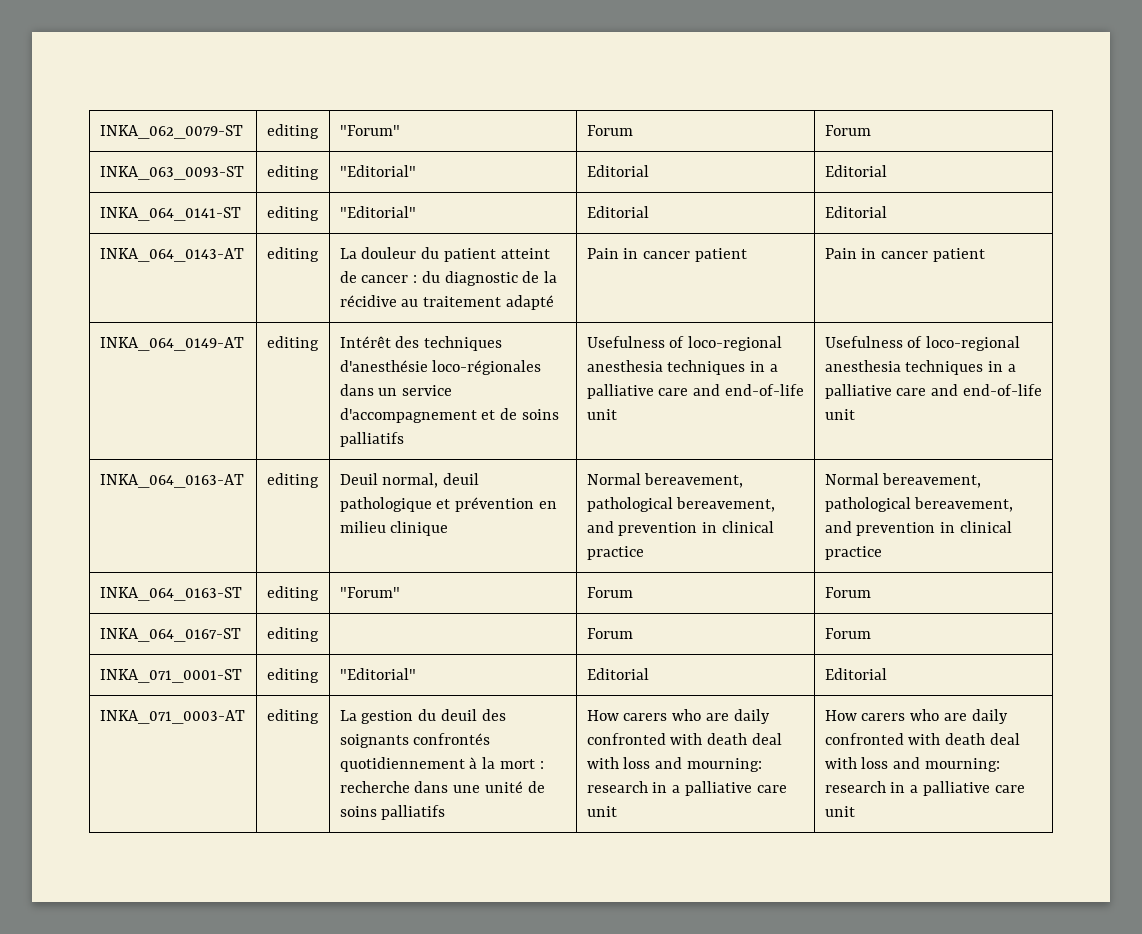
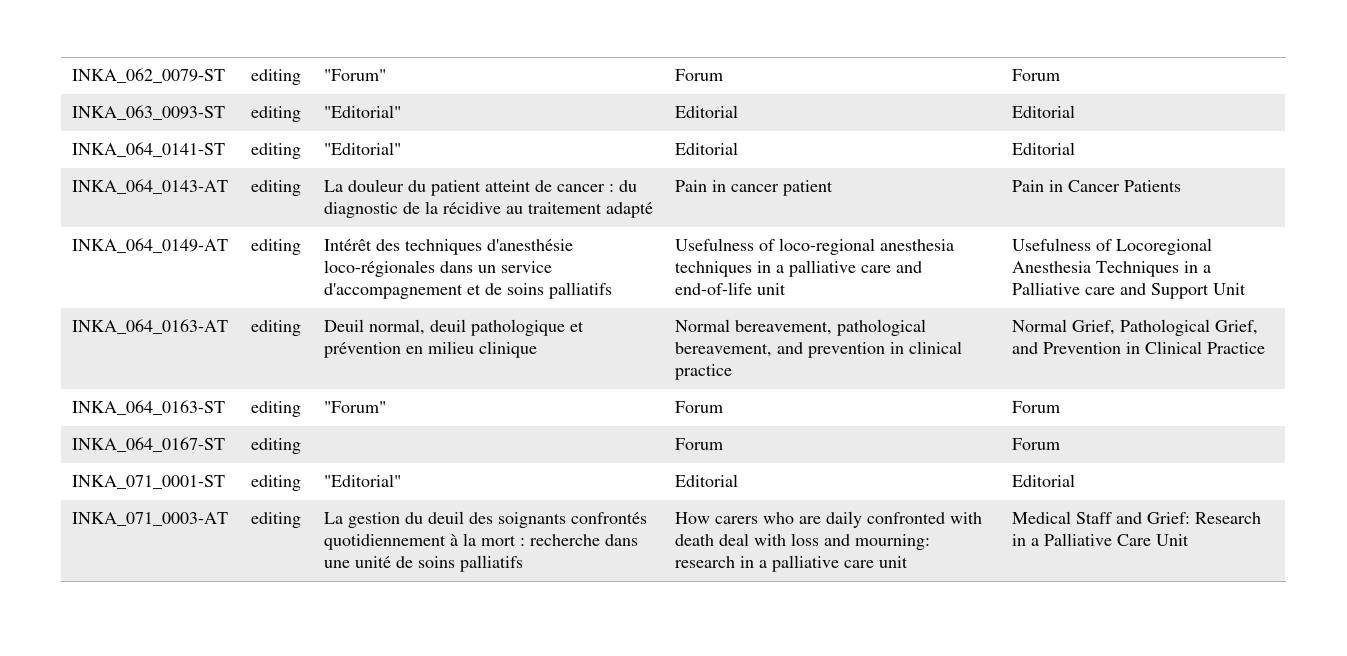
- INKA_064_0143-AT | editing | La douleur du patient atteint de cancer : du diagnostic de la récidive au traitement adapté | Pain in cancer patient | Pain in cancer patient
+ INKA_064_0143-AT | editing | La douleur du patient atteint de cancer : du diagnostic de la récidive au traitement adapté | Pain in cancer patient | Pain in Cancer Patients
- INKA_064_0149-AT | editing | Intérêt des techniques d'anesthésie loco-régionales dans un service d'accompagnement et de soins palliatifs | Usefulness of loco-regional anesthesia techniques in a palliative care and end-of-life unit | Usefulness of loco-regional anesthesia techniques in a palliative care and end-of-life unit
+ INKA_064_0149-AT | editing | Intérêt des techniques d'anesthésie loco-régionales dans un service d'accompagnement et de soins palliatifs | Usefulness of loco-regional anesthesia techniques in a palliative care and end-of-life unit | Usefulness of Locoregional Anesthesia Techniques in a Palliative care and Support Unit
- INKA_064_0163-AT | editing | Deuil normal, deuil pathologique et prévention en milieu clinique | Normal bereavement, pathological bereavement, and prevention in clinical practice | Normal bereavement, pathological bereavement, and prevention in clinical practice
+ INKA_064_0163-AT | editing | Deuil normal, deuil pathologique et prévention en milieu clinique | Normal bereavement, pathological bereavement, and prevention in clinical practice | Normal Grief, Pathological Grief, and Prevention in Clinical Practice
- How carers who are daily confronted with death deal with loss and mourning: research in a palliative care unit | How carers who are daily confronted with death deal with loss and mourning: research in a palliative care unit
+ How carers who are daily confronted with death deal with loss and mourning: research in a palliative care unit | Medical Staff and Grief: Research in a Palliative Care Unit

